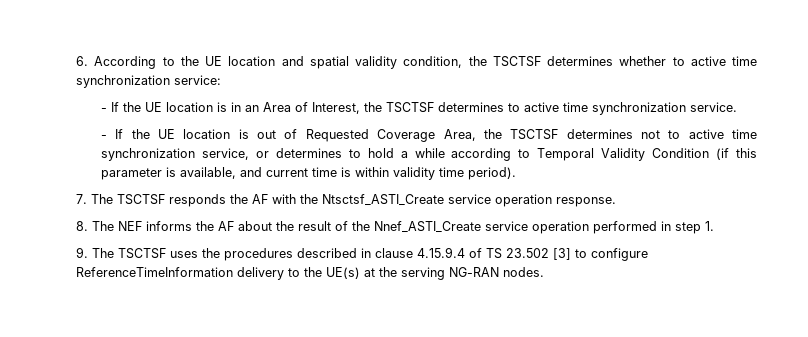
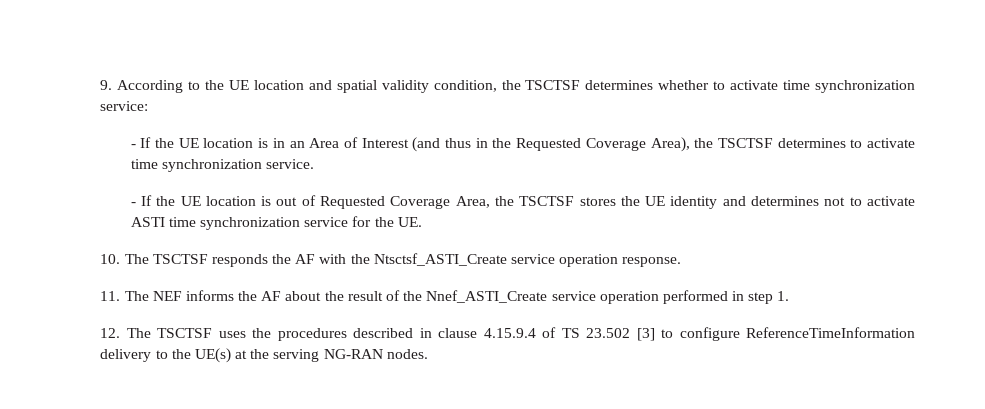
- 6. According to the UE location and spatial validity condition, the TSCTSF determines whether to active time synchronization service:
+ 9. According to the UE location and spatial validity condition, the TSCTSF determines whether to activate time synchronization service:
- - If the UE location is in an Area of Interest, the TSCTSF determines to active time synchronization service.
+ - If the UE location is in an Area of Interest (and thus in the Requested Coverage Area), the TSCTSF determines to activate time synchronization service.
- - If the UE location is out of Requested Coverage Area, the TSCTSF determines not to active time synchronization service, or determines to hold a while according to Temporal Validity Condition (if this parameter is available, and current time is within validity time period).
- 7. The TSCTSF responds the AF with the Ntsctsf_ASTI_Create service operation response.
+ - If the UE location is out of Requested Coverage Area, the TSCTSF stores the UE identity and determines not to activate ASTI time synchronization service for the UE.
+ 10. The TSCTSF responds the AF with the Ntsctsf_ASTI_Create service operation response.
- 8. The NEF informs the AF about the result of the Nnef_ASTI_Create service operation performed in step 1.
+ 11. The NEF informs the AF about the result of the Nnef_ASTI_Create service operation performed in step 1.
- 9. The TSCTSF uses the procedures described in clause 4.15.9.4 of TS 23.502 [3] to configure ReferenceTimeInformation delivery to the UE(s) at the serving NG-RAN nodes.
+ 12. The TSCTSF uses the procedures described in clause 4.15.9.4 of TS 23.502 [3] to configure ReferenceTimeInformation delivery to the UE(s) at the serving NG-RAN nodes.

